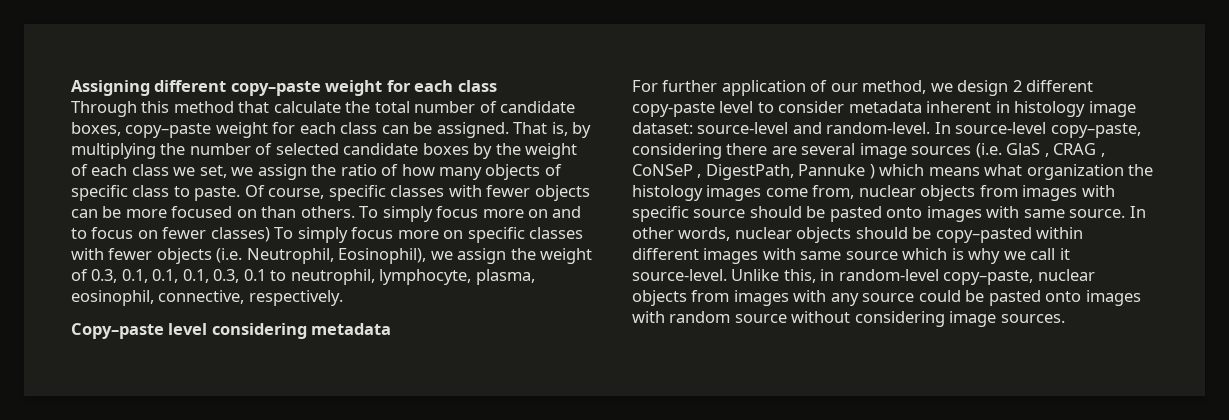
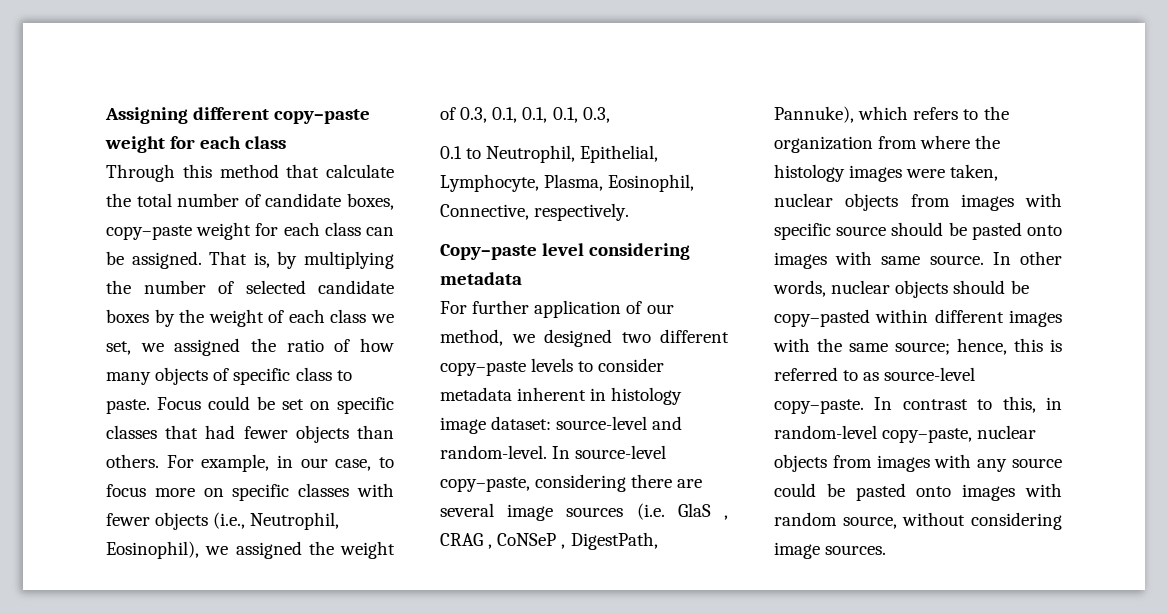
- That is, by multiplying the number of selected candidate boxes by the weight of each class we set, we assign the ratio of how many objects of specific class to paste.
+ That is, by multiplying the number of selected candidate boxes by the weight of each class we set, we assigned the ratio of how many objects of specific class to paste.
- Of course, specific classes with fewer objects can be more focused on than others. To simply focus more on and to focus on fewer classes) To simply focus more on specific classes with fewer objects (i.e. Neutrophil, Eosinophil), we assign the weight of 0.3, 0.1, 0.1, 0.1, 0.3, 0.1 to neutrophil, lymphocyte, plasma, eosinophil, connective, respectively.
+ Focus could be set on specific classes that had fewer objects than others. For example, in our case, to focus more on specific classes with fewer objects (i.e., Neutrophil, Eosinophil), we assigned the weight of 0.3, 0.1, 0.1, 0.1, 0.3,
+ 0.1 to Neutrophil, Epithelial, Lymphocyte, Plasma, Eosinophil, Connective, respectively.
- For further application of our method, we design 2 different copy-paste level to consider metadata inherent in histology image dataset: source-level and random-level.
+ For further application of our method, we designed two different copy–paste levels to consider metadata inherent in histology image dataset: source-level and random-level.
- In source-level copy–paste, considering there are several image sources (i.e. GlaS , CRAG , CoNSeP , DigestPath, Pannuke ) which means what organization the histology images come from, nuclear objects from images with specific source should be pasted onto images with same source.
+ In source-level copy–paste, considering there are several image sources (i.e. GlaS , CRAG , CoNSeP , DigestPath, Pannuke), which refers to the organization from where the histology images were taken, nuclear objects from images with specific source should be pasted onto images with same source.
- In other words, nuclear objects should be copy–pasted within different images with same source which is why we call it source-level. Unlike this, in random-level copy–paste, nuclear objects from images with any source could be pasted onto images with random source without considering image sources.
+ In other words, nuclear objects should be copy–pasted within different images with the same source; hence, this is referred to as source-level copy–paste. In contrast to this, in random-level copy–paste, nuclear objects from images with any source could be pasted onto images with random source, without considering image sources.

